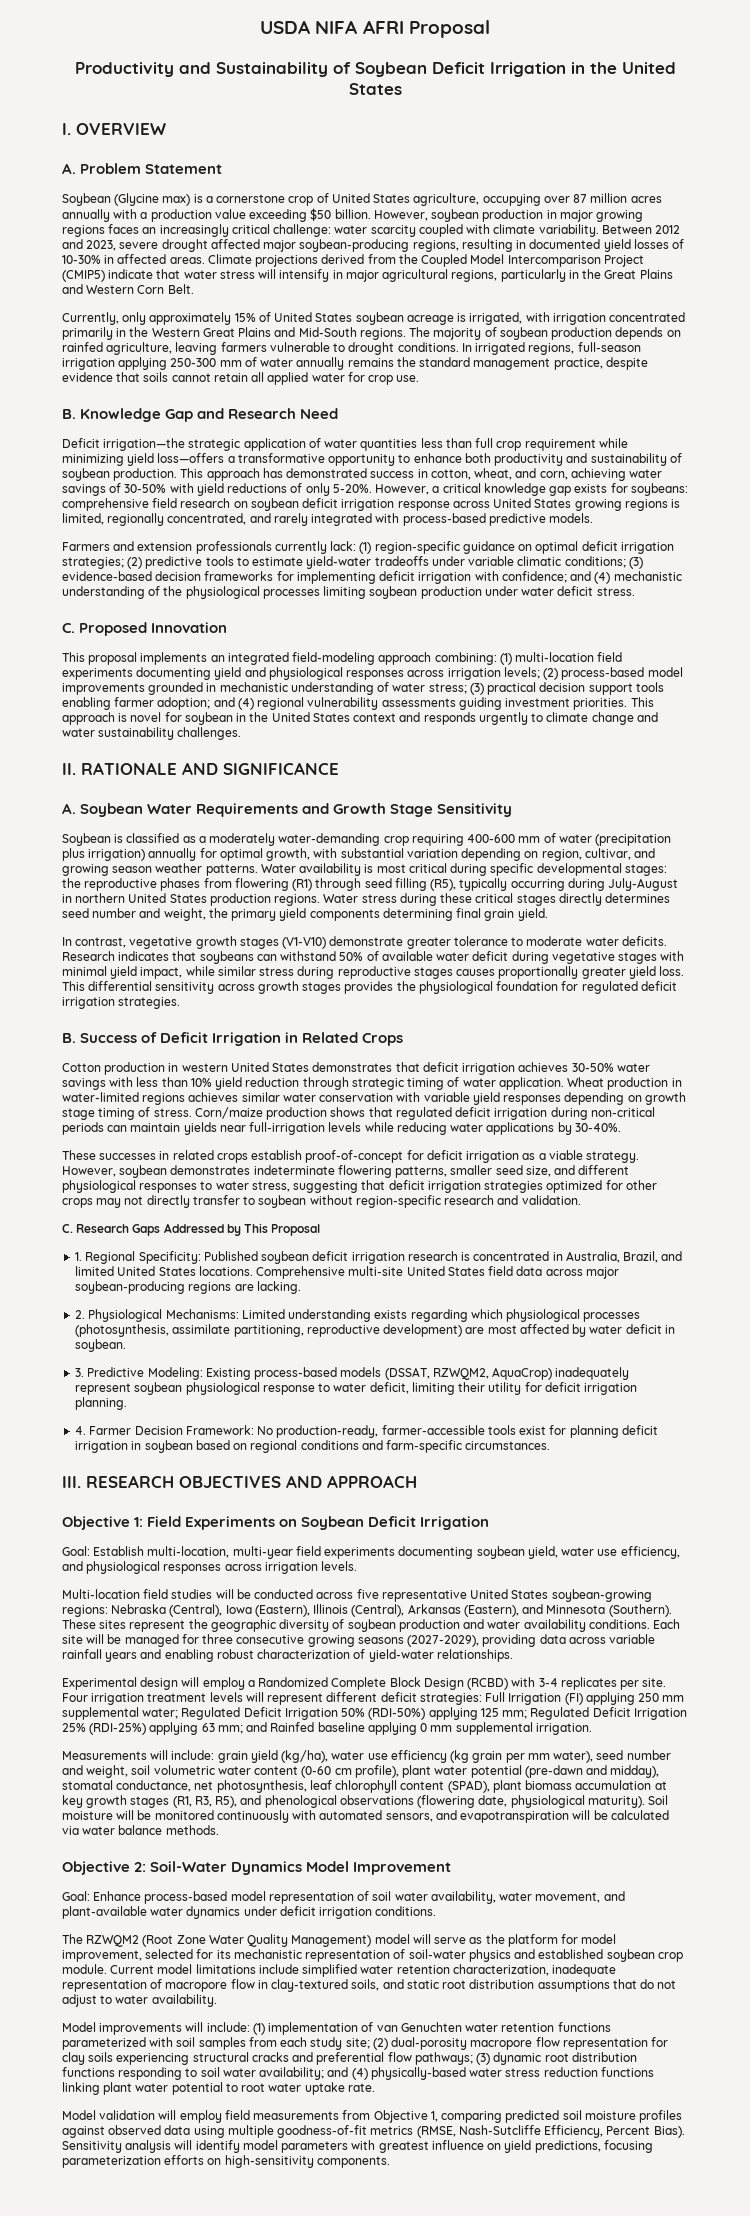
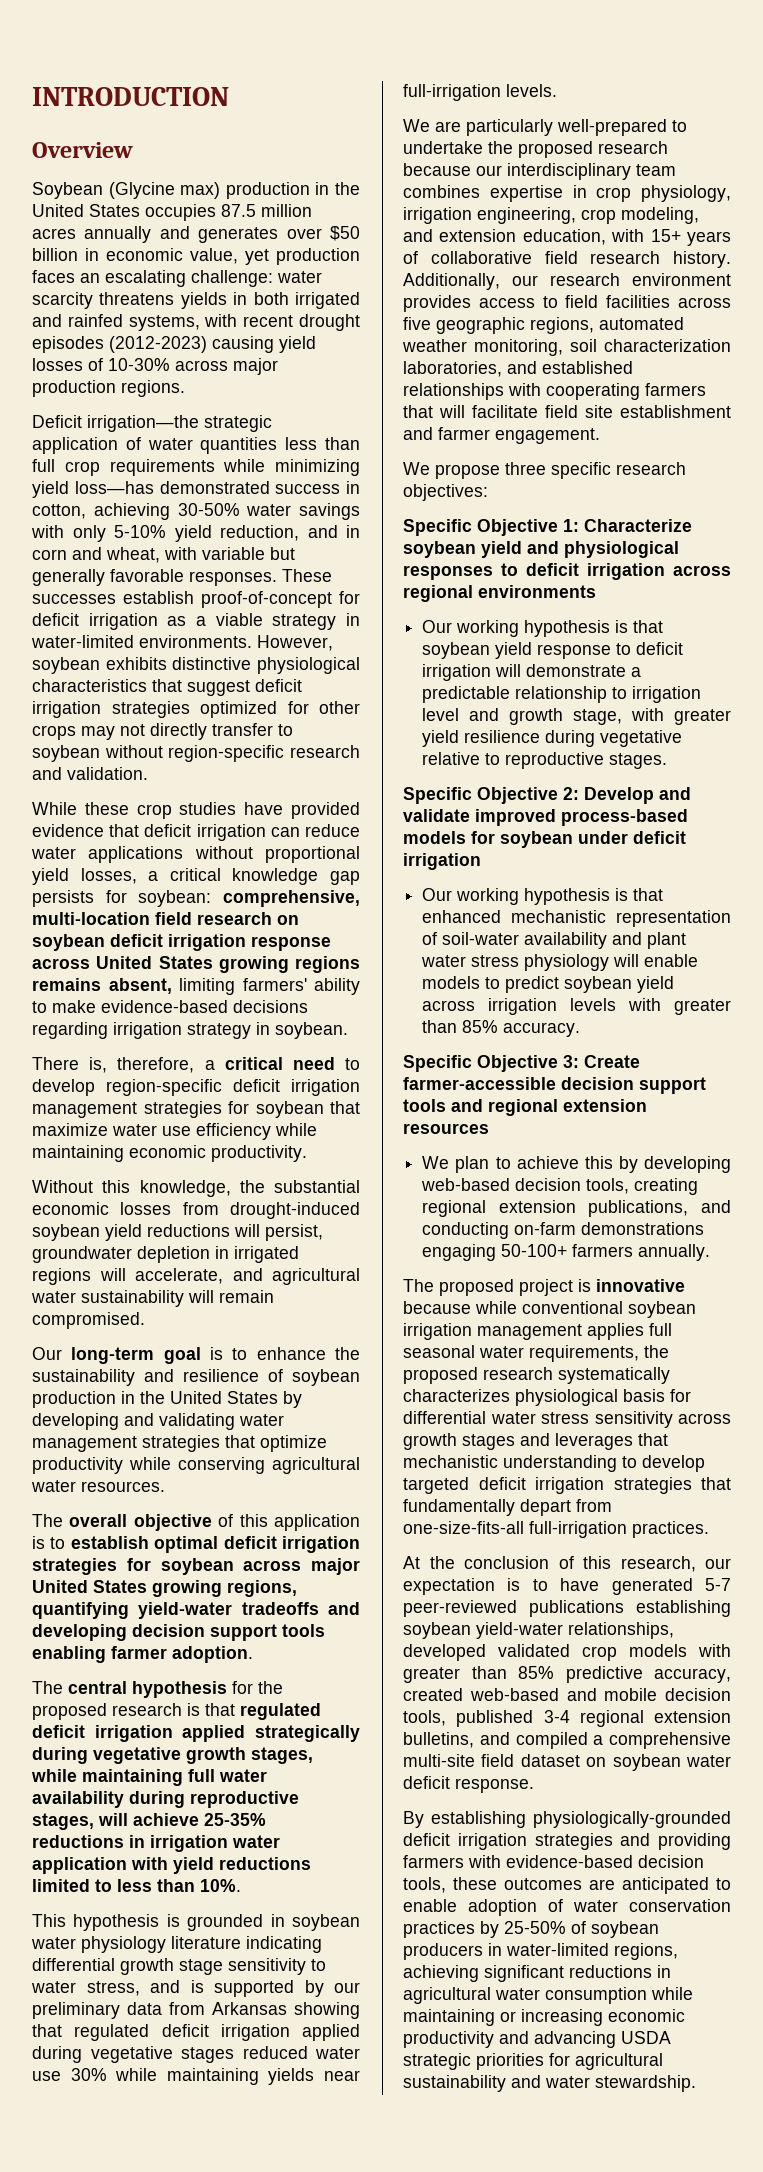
- USDA NIFA AFRI Proposal
- Productivity and Sustainability of Soybean Deficit Irrigation in the United States
- I. OVERVIEW
- A. Problem Statement
- Soybean (Glycine max) is a cornerstone crop of United States agriculture, occupying over 87 million acres annually with a production value exceeding $50 billion. However, soybean production in major growing regions faces an increasingly critical challenge: water scarcity coupled with climate variability. Between 2012 and 2023, severe drought affected major soybean-producing regions, resulting in documented yield losses of 10-30% in affected areas. Climate projections derived from the Coupled Model Intercomparison Project (CMIP5) indicate that water stress will intensify in major agricultural regions, particularly in the Great Plains and Western Corn Belt.
- Currently, only approximately 15% of United States soybean acreage is irrigated, with irrigation concentrated primarily in the Western Great Plains and Mid-South regions. The majority of soybean production depends on rainfed agriculture, leaving farmers vulnerable to drought conditions. In irrigated regions, full-season irrigation applying 250-300 mm of water annually remains the standard management practice, despite evidence that soils cannot retain all applied water for crop use.
- B. Knowledge Gap and Research Need
+ INTRODUCTION
+ Overview
+ Soybean (Glycine max) production in the United States occupies 87.5 million acres annually and generates over $50 billion in economic value, yet production faces an escalating challenge: water scarcity threatens yields in both irrigated and rainfed systems, with recent drought episodes (2012-2023) causing yield losses of 10-30% across major production regions.
- Deficit irrigation—the strategic application of water quantities less than full crop requirement while minimizing yield loss—offers a transformative opportunity to enhance both productivity and sustainability of soybean production. This approach has demonstrated success in cotton, wheat, and corn, achieving water savings of 30-50% with yield reductions of only 5-20%. However, a critical knowledge gap exists for soybeans: comprehensive field research on soybean deficit irrigation response across United States growing regions is limited, regionally concentrated, and rarely integrated with process-based predictive models.
- Farmers and extension professionals currently lack: (1) region-specific guidance on optimal deficit irrigation strategies; (2) predictive tools to estimate yield-water tradeoffs under variable climatic conditions; (3) evidence-based decision frameworks for implementing deficit irrigation with confidence; and (4) mechanistic understanding of the physiological processes limiting soybean production under water deficit stress.
- C. Proposed Innovation
- This proposal implements an integrated field-modeling approach combining: (1) multi-location field experiments documenting yield and physiological responses across irrigation levels; (2) process-based model improvements grounded in mechanistic understanding of water stress; (3) practical decision support tools enabling farmer adoption; and (4) regional vulnerability assessments guiding investment priorities. This approach is novel for soybean in the United States context and responds urgently to climate change and water sustainability challenges.
- II. RATIONALE AND SIGNIFICANCE
- A. Soybean Water Requirements and Growth Stage Sensitivity
- Soybean is classified as a moderately water-demanding crop requiring 400-600 mm of water (precipitation plus irrigation) annually for optimal growth, with substantial variation depending on region, cultivar, and growing season weather patterns. Water availability is most critical during specific developmental stages: the reproductive phases from flowering (R1) through seed filling (R5), typically occurring during July-August in northern United States production regions. Water stress during these critical stages directly determines seed number and weight, the primary yield components determining final grain yield.
- In contrast, vegetative growth stages (V1-V10) demonstrate greater tolerance to moderate water deficits. Research indicates that soybeans can withstand 50% of available water deficit during vegetative stages with minimal yield impact, while similar stress during reproductive stages causes proportionally greater yield loss. This differential sensitivity across growth stages provides the physiological foundation for regulated deficit irrigation strategies.
- B. Success of Deficit Irrigation in Related Crops
- Cotton production in western United States demonstrates that deficit irrigation achieves 30-50% water savings with less than 10% yield reduction through strategic timing of water application. Wheat production in water-limited regions achieves similar water conservation with variable yield responses depending on growth stage timing of stress. Corn/maize production shows that regulated deficit irrigation during non-critical periods can maintain yields near full-irrigation levels while reducing water applications by 30-40%.
- These successes in related crops establish proof-of-concept for deficit irrigation as a viable strategy. However, soybean demonstrates indeterminate flowering patterns, smaller seed size, and different physiological responses to water stress, suggesting that deficit irrigation strategies optimized for other crops may not directly transfer to soybean without region-specific research and validation.
+ Deficit irrigation—the strategic application of water quantities less than full crop requirements while minimizing yield loss—has demonstrated success in cotton, achieving 30-50% water savings with only 5-10% yield reduction, and in corn and wheat, with variable but generally favorable responses. These successes establish proof-of-concept for deficit irrigation as a viable strategy in water-limited environments. However, soybean exhibits distinctive physiological characteristics that suggest deficit irrigation strategies optimized for other crops may not directly transfer to soybean without region-specific research and validation.
- C. Research Gaps Addressed by This Proposal
- 1. Regional Specificity: Published soybean deficit irrigation research is concentrated in Australia, Brazil, and limited United States locations. Comprehensive multi-site United States field data across major soybean-producing regions are lacking.
- 2. Physiological Mechanisms: Limited understanding exists regarding which physiological processes (photosynthesis, assimilate partitioning, reproductive development) are most affected by water deficit in soybean.
- 3. Predictive Modeling: Existing process-based models (DSSAT, RZWQM2, AquaCrop) inadequately represent soybean physiological response to water deficit, limiting their utility for deficit irrigation planning.
- 4. Farmer Decision Framework: No production-ready, farmer-accessible tools exist for planning deficit irrigation in soybean based on regional conditions and farm-specific circumstances.
- III. RESEARCH OBJECTIVES AND APPROACH
- Objective 1: Field Experiments on Soybean Deficit Irrigation
- Goal: Establish multi-location, multi-year field experiments documenting soybean yield, water use efficiency, and physiological responses across irrigation levels.
- Multi-location field studies will be conducted across five representative United States soybean-growing regions: Nebraska (Central), Iowa (Eastern), Illinois (Central), Arkansas (Eastern), and Minnesota (Southern). These sites represent the geographic diversity of soybean production and water availability conditions. Each site will be managed for three consecutive growing seasons (2027-2029), providing data across variable rainfall years and enabling robust characterization of yield-water relationships.
- Experimental design will employ a Randomized Complete Block Design (RCBD) with 3-4 replicates per site. Four irrigation treatment levels will represent different deficit strategies: Full Irrigation (FI) applying 250 mm supplemental water; Regulated Deficit Irrigation 50% (RDI-50%) applying 125 mm; Regulated Deficit Irrigation 25% (RDI-25%) applying 63 mm; and Rainfed baseline applying 0 mm supplemental irrigation.
- Measurements will include: grain yield (kg/ha), water use efficiency (kg grain per mm water), seed number and weight, soil volumetric water content (0-60 cm profile), plant water potential (pre-dawn and midday), stomatal conductance, net photosynthesis, leaf chlorophyll content (SPAD), plant biomass accumulation at key growth stages (R1, R3, R5), and phenological observations (flowering date, physiological maturity). Soil moisture will be monitored continuously with automated sensors, and evapotranspiration will be calculated via water balance methods.
- Objective 2: Soil-Water Dynamics Model Improvement
- Goal: Enhance process-based model representation of soil water availability, water movement, and plant-available water dynamics under deficit irrigation conditions.
- The RZWQM2 (Root Zone Water Quality Management) model will serve as the platform for model improvement, selected for its mechanistic representation of soil-water physics and established soybean crop module. Current model limitations include simplified water retention characterization, inadequate representation of macropore flow in clay-textured soils, and static root distribution assumptions that do not adjust to water availability.
- Model improvements will include: (1) implementation of van Genuchten water retention functions parameterized with soil samples from each study site; (2) dual-porosity macropore flow representation for clay soils experiencing structural cracks and preferential flow pathways; (3) dynamic root distribution functions responding to soil water availability; and (4) physically-based water stress reduction functions linking plant water potential to root water uptake rate.
- Model validation will employ field measurements from Objective 1, comparing predicted soil moisture profiles against observed data using multiple goodness-of-fit metrics (RMSE, Nash-Sutcliffe Efficiency, Percent Bias). Sensitivity analysis will identify model parameters with greatest influence on yield predictions, focusing parameterization efforts on high-sensitivity components.
+ While these crop studies have provided evidence that deficit irrigation can reduce water applications without proportional yield losses, a critical knowledge gap persists for soybean: comprehensive, multi-location field research on soybean deficit irrigation response across United States growing regions remains absent, limiting farmers' ability to make evidence-based decisions regarding irrigation strategy in soybean.
+ There is, therefore, a critical need to develop region-specific deficit irrigation management strategies for soybean that maximize water use efficiency while maintaining economic productivity.
+ Without this knowledge, the substantial economic losses from drought-induced soybean yield reductions will persist, groundwater depletion in irrigated regions will accelerate, and agricultural water sustainability will remain compromised.
+ Our long-term goal is to enhance the sustainability and resilience of soybean production in the United States by developing and validating water management strategies that optimize productivity while conserving agricultural water resources.
+ The overall objective of this application is to establish optimal deficit irrigation strategies for soybean across major United States growing regions, quantifying yield-water tradeoffs and developing decision support tools enabling farmer adoption.
+ The central hypothesis for the proposed research is that regulated deficit irrigation applied strategically during vegetative growth stages, while maintaining full water availability during reproductive stages, will achieve 25-35% reductions in irrigation water application with yield reductions limited to less than 10%.
+ This hypothesis is grounded in soybean water physiology literature indicating differential growth stage sensitivity to water stress, and is supported by our preliminary data from Arkansas showing that regulated deficit irrigation applied during vegetative stages reduced water use 30% while maintaining yields near full-irrigation levels.
+ We are particularly well-prepared to undertake the proposed research because our interdisciplinary team combines expertise in crop physiology, irrigation engineering, crop modeling, and extension education, with 15+ years of collaborative field research history. Additionally, our research environment provides access to field facilities across five geographic regions, automated weather monitoring, soil characterization laboratories, and established relationships with cooperating farmers that will facilitate field site establishment and farmer engagement.
+ We propose three specific research objectives:
+ Specific Objective 1: Characterize soybean yield and physiological responses to deficit irrigation across regional environments
+ Our working hypothesis is that soybean yield response to deficit irrigation will demonstrate a predictable relationship to irrigation level and growth stage, with greater yield resilience during vegetative relative to reproductive stages.
+ Specific Objective 2: Develop and validate improved process-based models for soybean under deficit irrigation
+ Our working hypothesis is that enhanced mechanistic representation of soil-water availability and plant water stress physiology will enable models to predict soybean yield across irrigation levels with greater than 85% accuracy.
+ Specific Objective 3: Create farmer-accessible decision support tools and regional extension resources
+ We plan to achieve this by developing web-based decision tools, creating regional extension publications, and conducting on-farm demonstrations engaging 50-100+ farmers annually.
+ The proposed project is innovative because while conventional soybean irrigation management applies full seasonal water requirements, the proposed research systematically characterizes physiological basis for differential water stress sensitivity across growth stages and leverages that mechanistic understanding to develop targeted deficit irrigation strategies that fundamentally depart from one-size-fits-all full-irrigation practices.
+ At the conclusion of this research, our expectation is to have generated 5-7 peer-reviewed publications establishing soybean yield-water relationships, developed validated crop models with greater than 85% predictive accuracy, created web-based and mobile decision tools, published 3-4 regional extension bulletins, and compiled a comprehensive multi-site field dataset on soybean water deficit response.
+ By establishing physiologically-grounded deficit irrigation strategies and providing farmers with evidence-based decision tools, these outcomes are anticipated to enable adoption of water conservation practices by 25-50% of soybean producers in water-limited regions, achieving significant reductions in agricultural water consumption while maintaining or increasing economic productivity and advancing USDA strategic priorities for agricultural sustainability and water stewardship.

